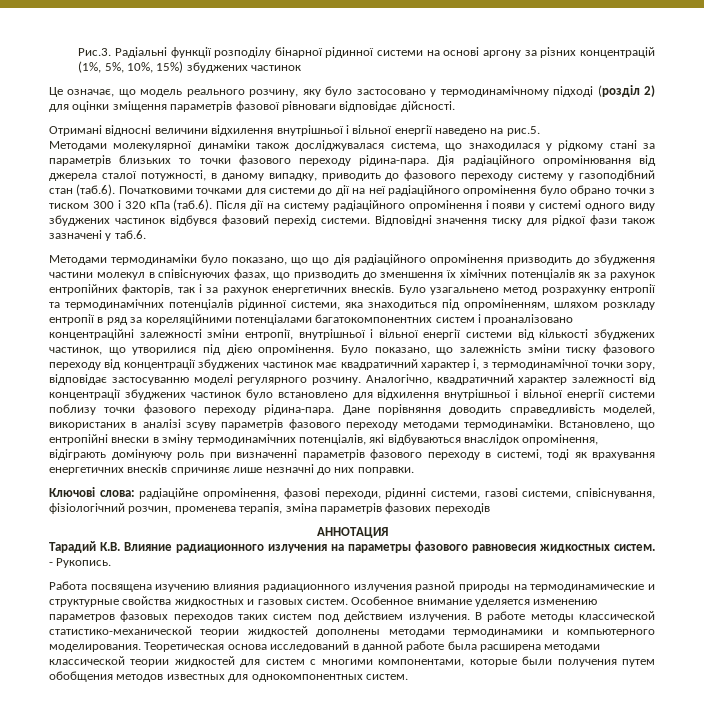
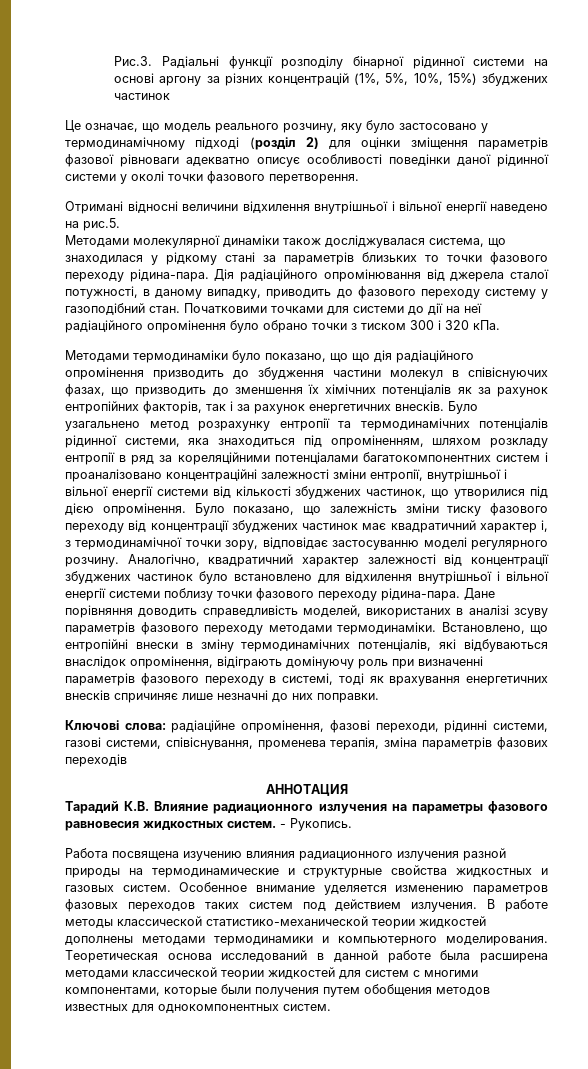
- Це означає, що модель реального розчину, яку було застосовано у термодинамічному підході (розділ 2) для оцінки зміщення параметрів фазової рівноваги відповідає дійсності.
+ Це означає, що модель реального розчину, яку було застосовано у термодинамічному підході (розділ 2) для оцінки зміщення параметрів фазової рівноваги адекватно описує особливості поведінки даної рідинної системи у околі точки фазового перетворення.
- Дія радіаційного опромінювання від джерела сталої потужності, в даному випадку, приводить до фазового переходу систему у газоподібний стан (таб.6). Початковими точками для системи до дії на неї радіаційного опромінення було обрано точки з тиском 300 і 320 кПа (таб.6). Після дії на систему радіаційного опромінення і появи у системі одного виду збуджених частинок відбувся фазовий перехід системи. Відповідні значення тиску для рідкої фази також зазначені у таб.6.
+ Дія радіаційного опромінювання від джерела сталої потужності, в даному випадку, приводить до фазового переходу систему у газоподібний стан. Початковими точками для системи до дії на неї радіаційного опромінення було обрано точки з тиском 300 і 320 кПа.
- Ключові слова: радіаційне опромінення, фазові переходи, рідинні системи, газові системи, співіснування, фізіологічний розчин, променева терапія, зміна параметрів фазових переходів
+ Ключові слова: радіаційне опромінення, фазові переходи, рідинні системи, газові системи, співіснування, променева терапія, зміна параметрів фазових переходів

